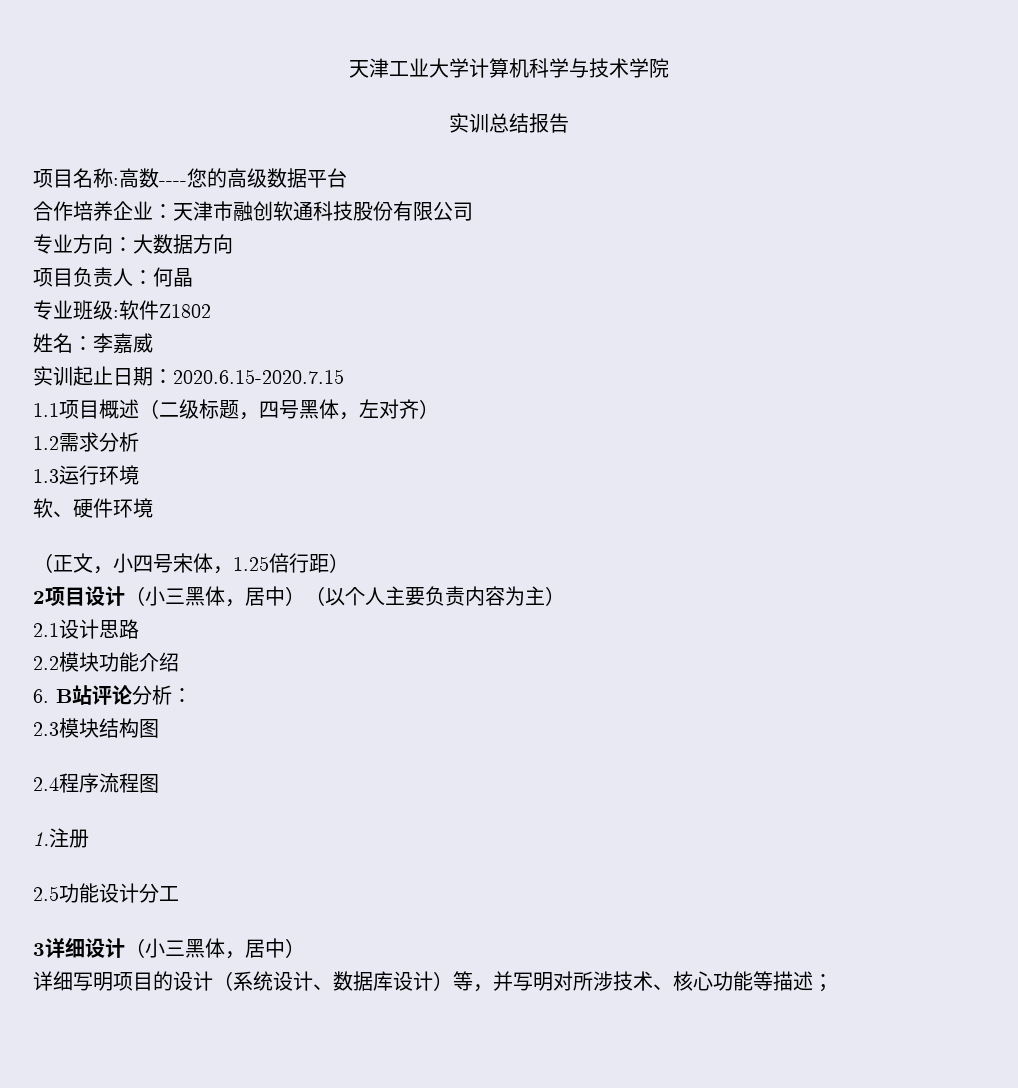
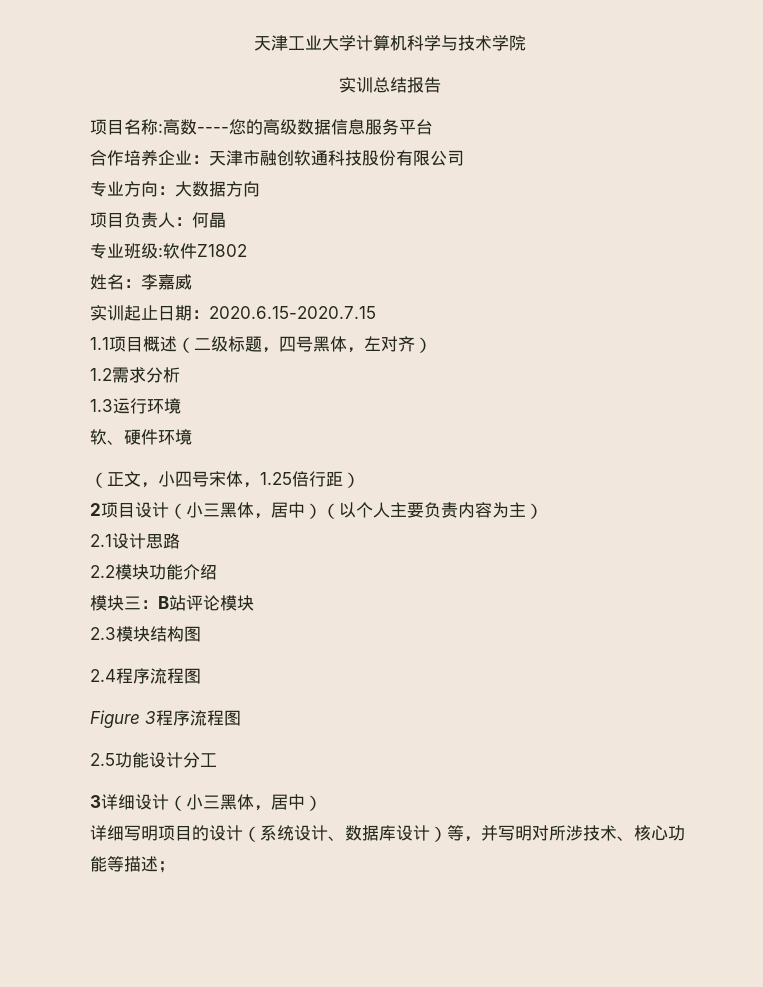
- 项目名称:高数----您的高级数据平台
+ 项目名称:高数----您的高级数据信息服务平台
- 6. B站评论分析：
+ 模块三：B站评论模块
- 1.注册
+ Figure 3程序流程图

